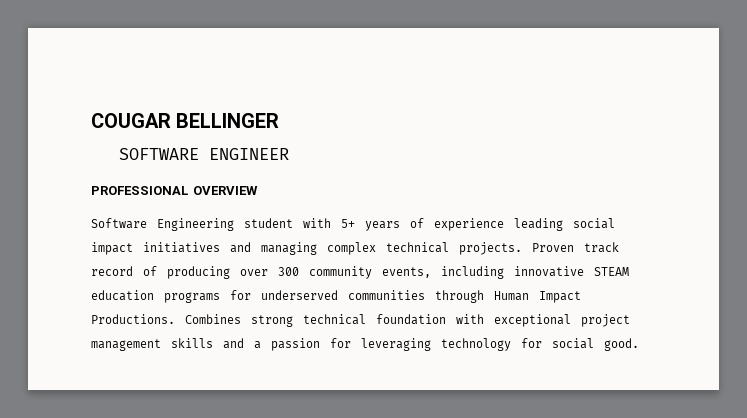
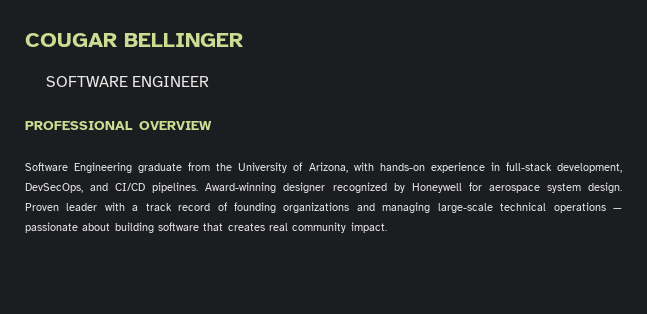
- Software Engineering student with 5+ years of experience leading social impact initiatives and managing complex technical projects. Proven track record of producing over 300 community events, including innovative STEAM education programs for underserved communities through Human Impact Productions. Combines strong technical foundation with exceptional project management skills and a passion for leveraging technology for social good.
+ Software Engineering graduate from the University of Arizona, with hands-on experience in full-stack development, DevSecOps, and CI/CD pipelines. Award-winning designer recognized by Honeywell for aerospace system design. Proven leader with a track record of founding organizations and managing large-scale technical operations — passionate about building software that creates real community impact.

